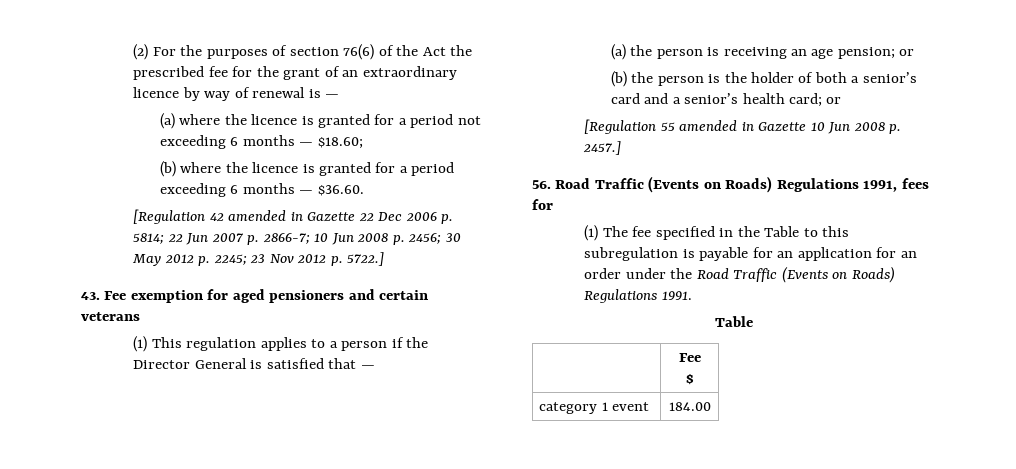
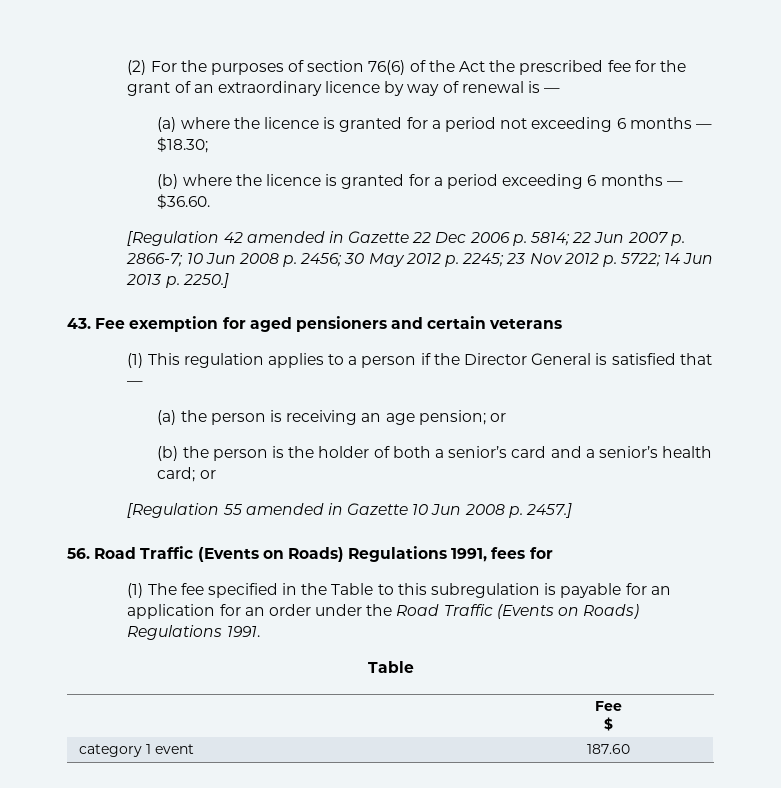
- (a) where the licence is granted for a period not exceeding 6 months — $18.60;
+ (a) where the licence is granted for a period not exceeding 6 months — $18.30;
- [Regulation 42 amended in Gazette 22 Dec 2006 p. 5814; 22 Jun 2007 p. 2866-7; 10 Jun 2008 p. 2456; 30 May 2012 p. 2245; 23 Nov 2012 p. 5722.]
+ [Regulation 42 amended in Gazette 22 Dec 2006 p. 5814; 22 Jun 2007 p. 2866-7; 10 Jun 2008 p. 2456; 30 May 2012 p. 2245; 23 Nov 2012 p. 5722; 14 Jun 2013 p. 2250.]
- category 1 event | 184.00
+ category 1 event | 187.60

